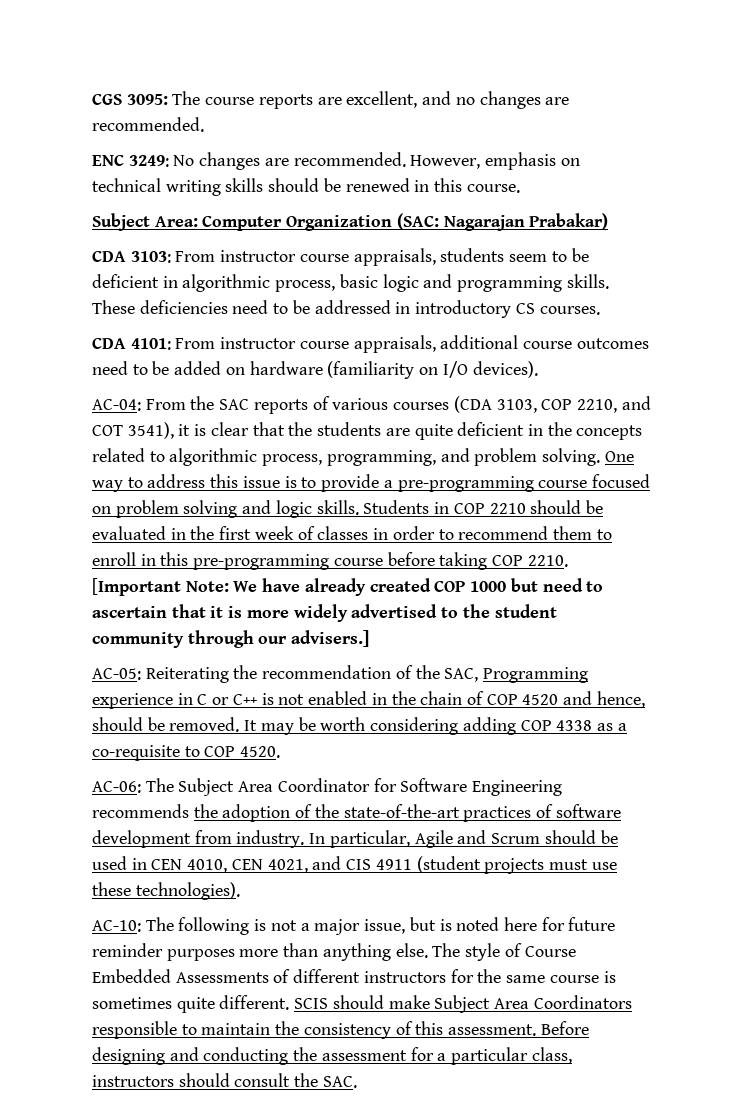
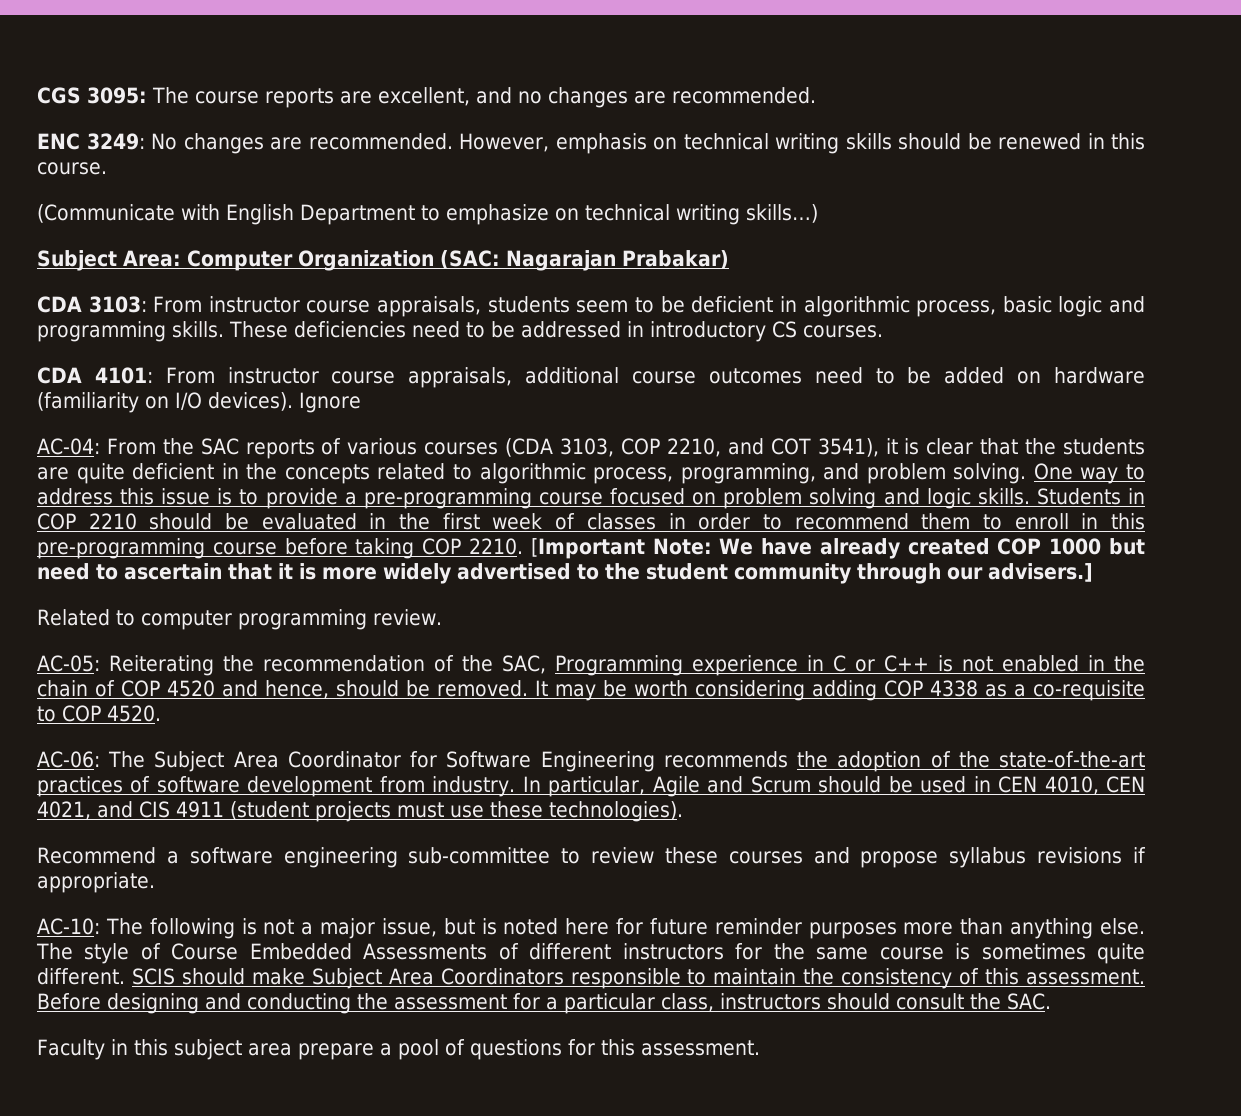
+ (Communicate with English Department to emphasize on technical writing skills…)
+ Ignore
+ Related to computer programming review.
+ Recommend a software engineering sub-committee to review these courses and propose syllabus revisions if appropriate.
+ Faculty in this subject area prepare a pool of questions for this assessment.

